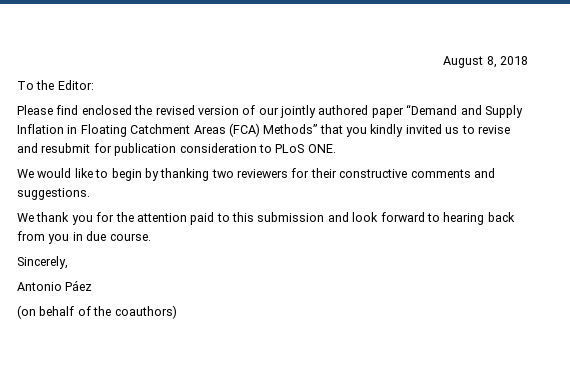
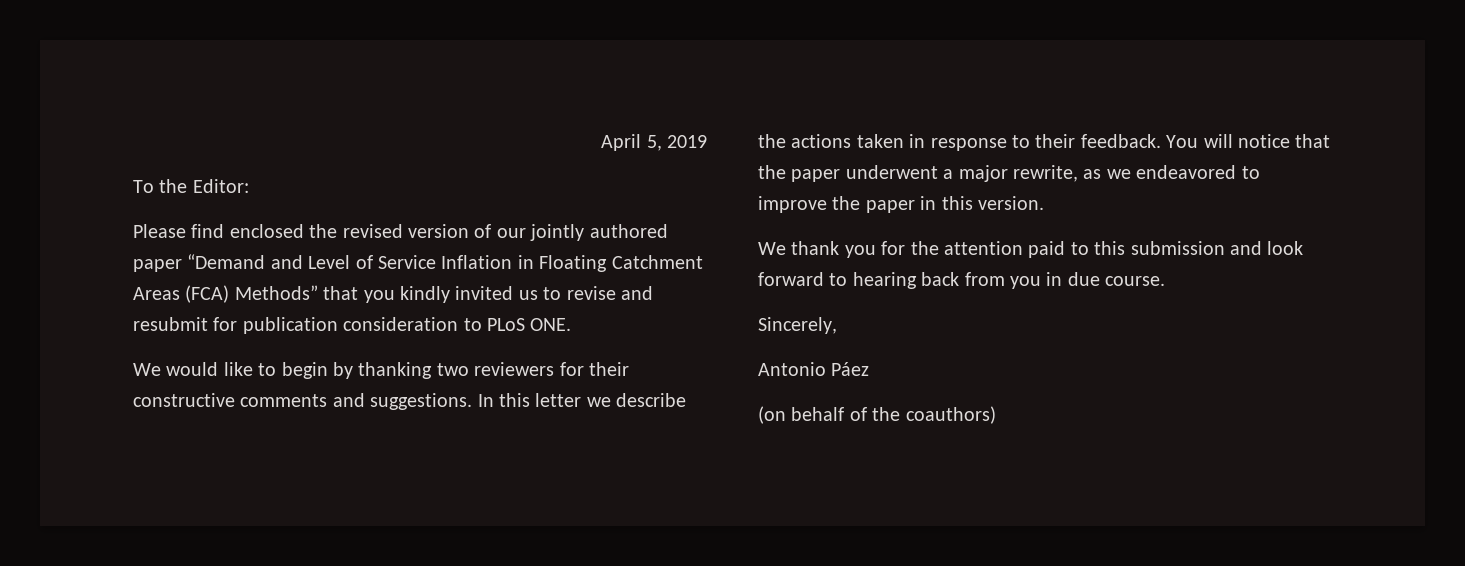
- August 8, 2018
+ April 5, 2019
- Please find enclosed the revised version of our jointly authored paper “Demand and Supply Inflation in Floating Catchment Areas (FCA) Methods” that you kindly invited us to revise and resubmit for publication consideration to PLoS ONE.
+ Please find enclosed the revised version of our jointly authored paper “Demand and Level of Service Inflation in Floating Catchment Areas (FCA) Methods” that you kindly invited us to revise and resubmit for publication consideration to PLoS ONE.
+ In this letter we describe the actions taken in response to their feedback. You will notice that the paper underwent a major rewrite, as we endeavored to improve the paper in this version.

